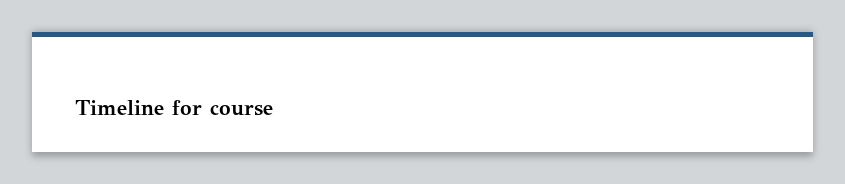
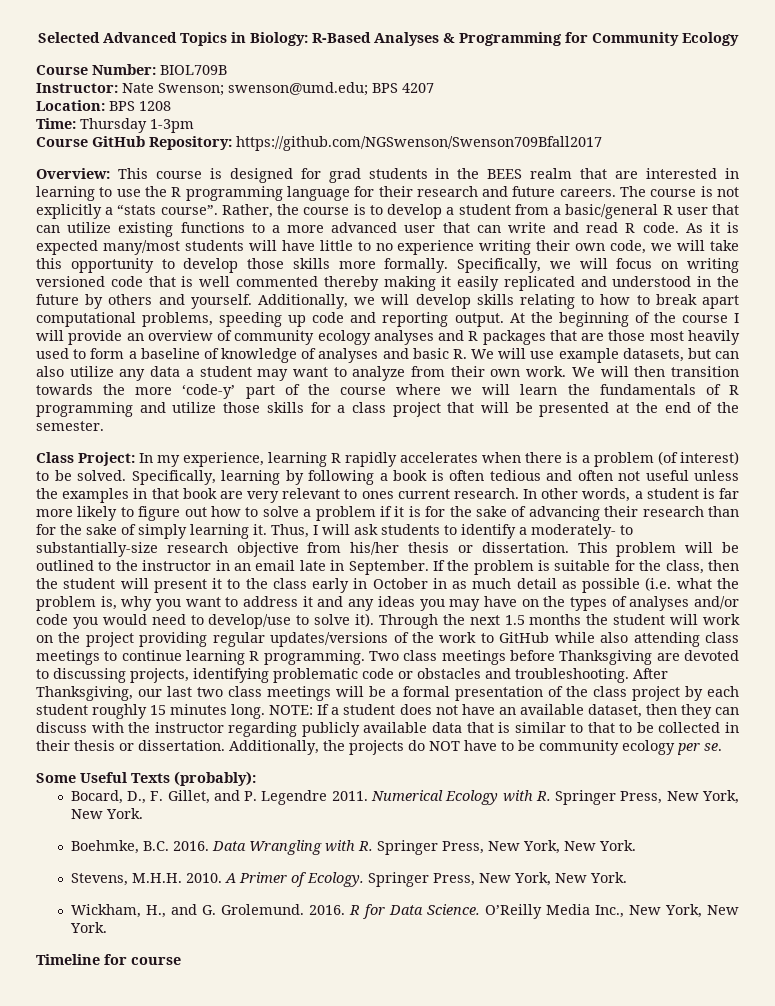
+ Selected Advanced Topics in Biology: R-Based Analyses & Programming for Community Ecology
+ Course Number: BIOL709B
+ Instructor: Nate Swenson; swenson@umd.edu; BPS 4207
+ Location: BPS 1208
+ Time: Thursday 1-3pm
+ Course GitHub Repository: https://github.com/NGSwenson/Swenson709Bfall2017
+ Overview: This course is designed for grad students in the BEES realm that are interested in learning to use the R programming language for their research and future careers. The course is not explicitly a “stats course”. Rather, the course is to develop a student from a basic/general R user that can utilize existing functions to a more advanced user that can write and read R code. As it is expected many/most students will have little to no experience writing their own code, we will take this opportunity to develop those skills more formally. Specifically, we will focus on writing versioned code that is well commented thereby making it easily replicated and understood in the future by others and yourself. Additionally, we will develop skills relating to how to break apart computational problems, speeding up code and reporting output. At the beginning of the course I will provide an overview of community ecology analyses and R packages that are those most heavily used to form a baseline of knowledge of analyses and basic R. We will use example datasets, but can also utilize any data a student may want to analyze from their own work. We will then transition towards the more ‘code-y’ part of the course where we will learn the fundamentals of R programming and utilize those skills for a class project that will be presented at the end of the semester.
+ Class Project: In my experience, learning R rapidly accelerates when there is a problem (of interest) to be solved. Specifically, learning by following a book is often tedious and often not useful unless the examples in that book are very relevant to ones current research. In other words, a student is far more likely to figure out how to solve a problem if it is for the sake of advancing their research than for the sake of simply learning it. Thus, I will ask students to identify a moderately- to substantially-size research objective from his/her thesis or dissertation. This problem will be outlined to the instructor in an email late in September. If the problem is suitable for the class, then the student will present it to the class early in October in as much detail as possible (i.e. what the problem is, why you want to address it and any ideas you may have on the types of analyses and/or code you would need to develop/use to solve it). Through the next 1.5 months the student will work on the project providing regular updates/versions of the work to GitHub while also attending class meetings to continue learning R programming. Two class meetings before Thanksgiving are devoted to discussing projects, identifying problematic code or obstacles and troubleshooting. After Thanksgiving, our last two class meetings will be a formal presentation of the class project by each student roughly 15 minutes long. NOTE: If a student does not have an available dataset, then they can discuss with the instructor regarding publicly available data that is similar to that to be collected in their thesis or dissertation. Additionally, the projects do NOT have to be community ecology per se.
+ Some Useful Texts (probably):
+ Bocard, D., F. Gillet, and P. Legendre 2011. Numerical Ecology with R. Springer Press, New York, New York.
+ Boehmke, B.C. 2016. Data Wrangling with R. Springer Press, New York, New York.
+ Stevens, M.H.H. 2010. A Primer of Ecology. Springer Press, New York, New York.
+ Wickham, H., and G. Grolemund. 2016. R for Data Science. O’Reilly Media Inc., New York, New York.

